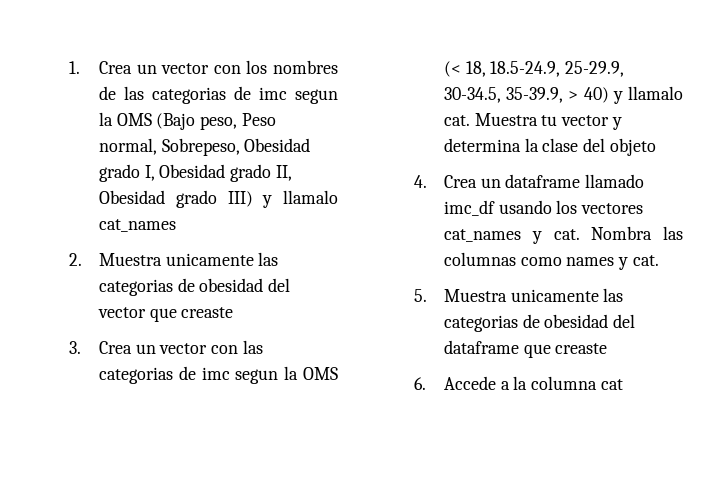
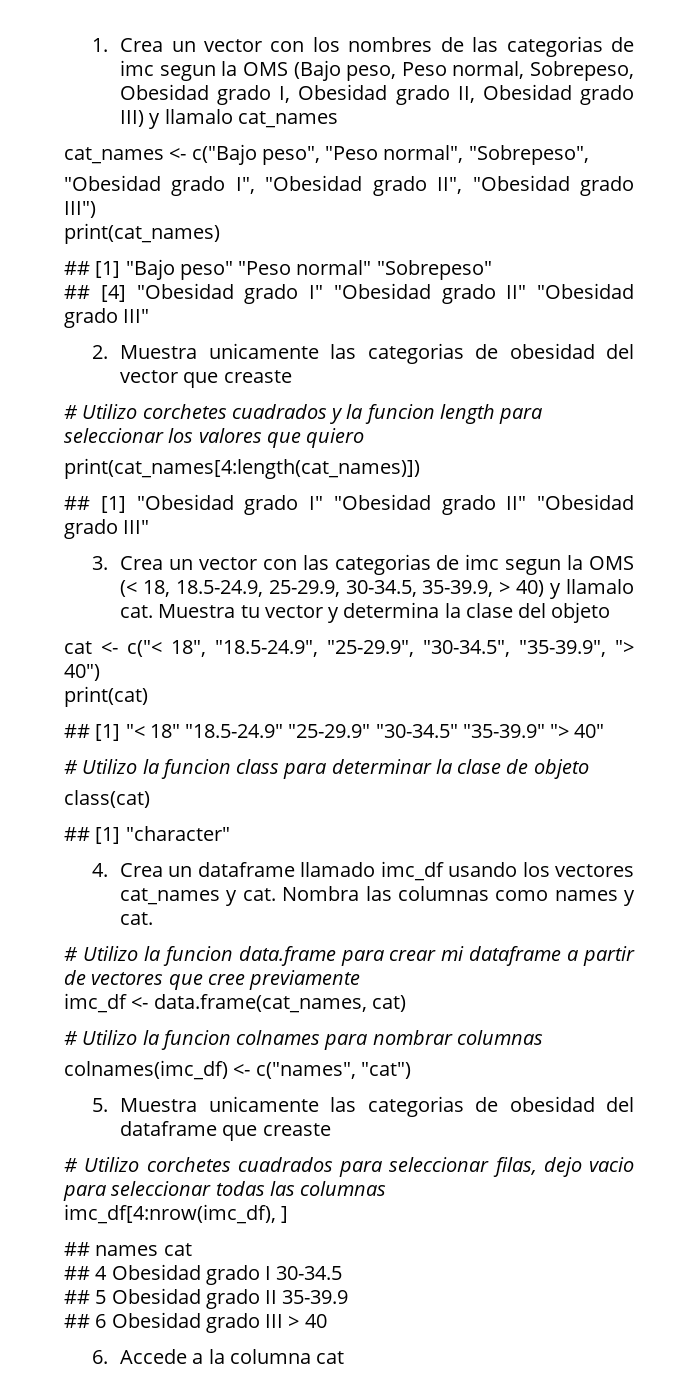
+ cat_names <- c("Bajo peso", "Peso normal", "Sobrepeso",
+ "Obesidad grado I", "Obesidad grado II", "Obesidad grado III")
+ print(cat_names)
+ ## [1] "Bajo peso" "Peso normal" "Sobrepeso"
+ ## [4] "Obesidad grado I" "Obesidad grado II" "Obesidad grado III"
+ # Utilizo corchetes cuadrados y la funcion length para seleccionar los valores que quiero
+ print(cat_names[4:length(cat_names)])
+ ## [1] "Obesidad grado I" "Obesidad grado II" "Obesidad grado III"
+ cat <- c("< 18", "18.5-24.9", "25-29.9", "30-34.5", "35-39.9", "> 40")
+ print(cat)
+ ## [1] "< 18" "18.5-24.9" "25-29.9" "30-34.5" "35-39.9" "> 40"
+ # Utilizo la funcion class para determinar la clase de objeto
+ class(cat)
+ ## [1] "character"
+ # Utilizo la funcion data.frame para crear mi dataframe a partir de vectores que cree previamente
+ imc_df <- data.frame(cat_names, cat)
+ # Utilizo la funcion colnames para nombrar columnas
+ colnames(imc_df) <- c("names", "cat")
+ # Utilizo corchetes cuadrados para seleccionar filas, dejo vacio para seleccionar todas las columnas
+ imc_df[4:nrow(imc_df), ]
+ ## names cat
+ ## 4 Obesidad grado I 30-34.5
+ ## 5 Obesidad grado II 35-39.9
+ ## 6 Obesidad grado III > 40

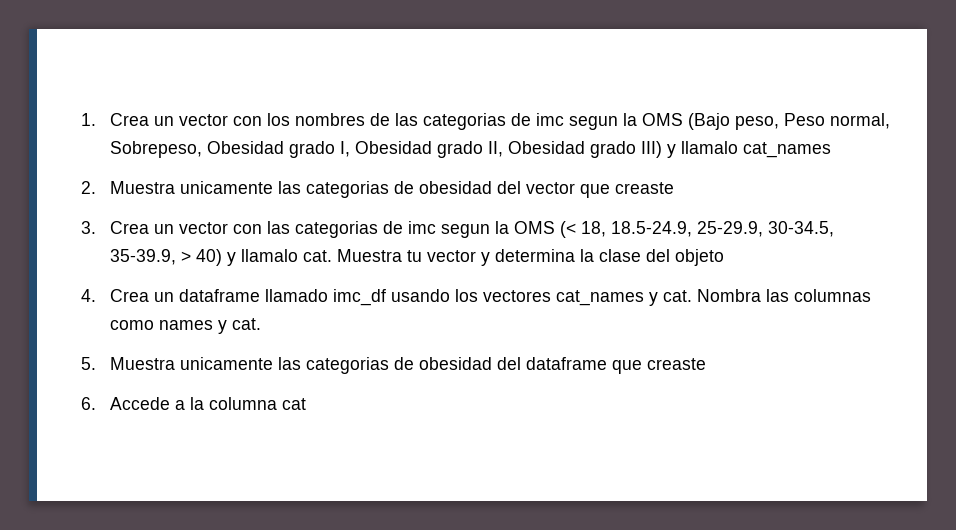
- cat_names <- c("Bajo peso", "Peso normal", "Sobrepeso",
- "Obesidad grado I", "Obesidad grado II", "Obesidad grado III")
- print(cat_names)
- ## [1] "Bajo peso" "Peso normal" "Sobrepeso"
- ## [4] "Obesidad grado I" "Obesidad grado II" "Obesidad grado III"
- # Utilizo corchetes cuadrados y la funcion length para seleccionar los valores que quiero
- print(cat_names[4:length(cat_names)])
- ## [1] "Obesidad grado I" "Obesidad grado II" "Obesidad grado III"
- cat <- c("< 18", "18.5-24.9", "25-29.9", "30-34.5", "35-39.9", "> 40")
- print(cat)
- ## [1] "< 18" "18.5-24.9" "25-29.9" "30-34.5" "35-39.9" "> 40"
- # Utilizo la funcion class para determinar la clase de objeto
- class(cat)
- ## [1] "character"
- # Utilizo la funcion data.frame para crear mi dataframe a partir de vectores que cree previamente
- imc_df <- data.frame(cat_names, cat)
- # Utilizo la funcion colnames para nombrar columnas
- colnames(imc_df) <- c("names", "cat")
- # Utilizo corchetes cuadrados para seleccionar filas, dejo vacio para seleccionar todas las columnas
- imc_df[4:nrow(imc_df), ]
- ## names cat
- ## 4 Obesidad grado I 30-34.5
- ## 5 Obesidad grado II 35-39.9
- ## 6 Obesidad grado III > 40

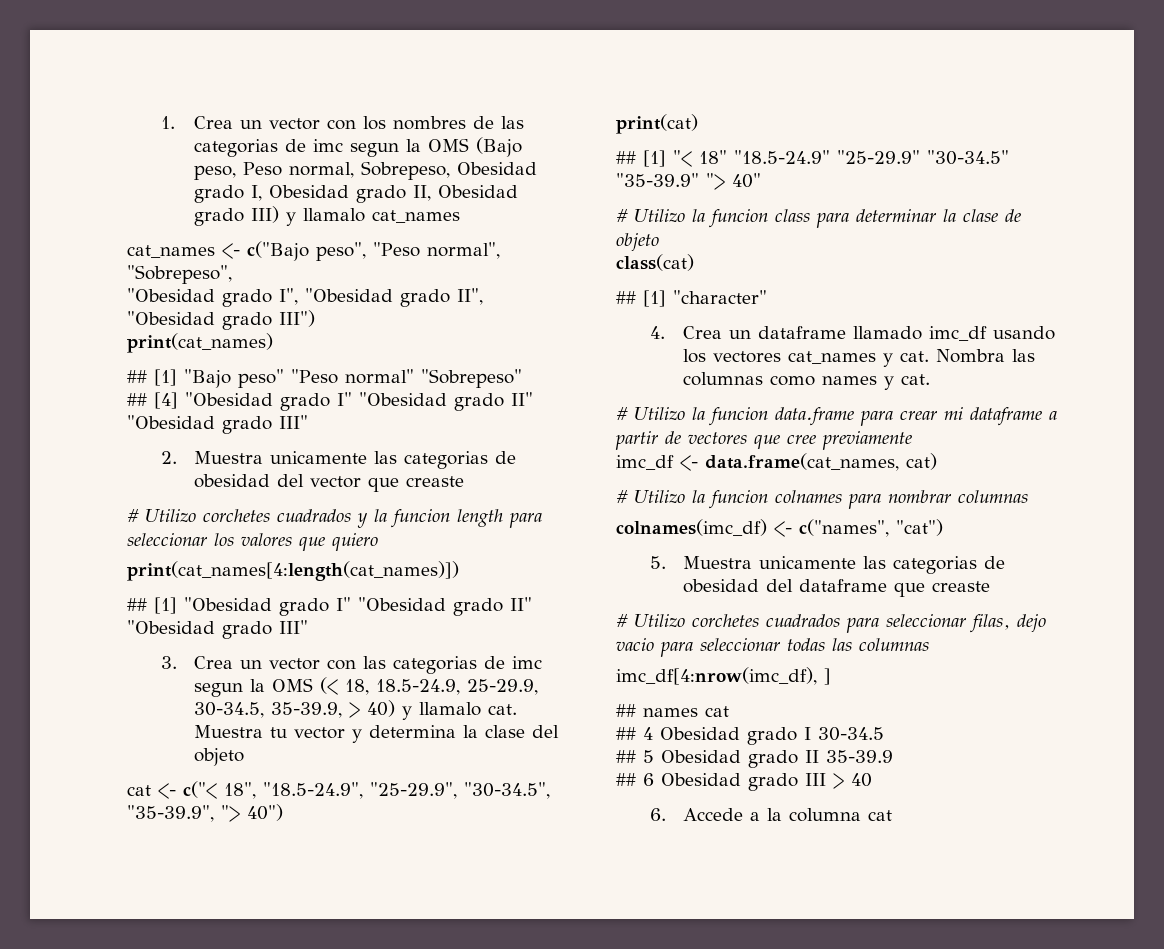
+ cat_names <- c("Bajo peso", "Peso normal", "Sobrepeso",
+ "Obesidad grado I", "Obesidad grado II", "Obesidad grado III")
+ print(cat_names)
+ ## [1] "Bajo peso" "Peso normal" "Sobrepeso"
+ ## [4] "Obesidad grado I" "Obesidad grado II" "Obesidad grado III"
+ # Utilizo corchetes cuadrados y la funcion length para seleccionar los valores que quiero
+ print(cat_names[4:length(cat_names)])
+ ## [1] "Obesidad grado I" "Obesidad grado II" "Obesidad grado III"
+ cat <- c("< 18", "18.5-24.9", "25-29.9", "30-34.5", "35-39.9", "> 40")
+ print(cat)
+ ## [1] "< 18" "18.5-24.9" "25-29.9" "30-34.5" "35-39.9" "> 40"
+ # Utilizo la funcion class para determinar la clase de objeto
+ class(cat)
+ ## [1] "character"
+ # Utilizo la funcion data.frame para crear mi dataframe a partir de vectores que cree previamente
+ imc_df <- data.frame(cat_names, cat)
+ # Utilizo la funcion colnames para nombrar columnas
+ colnames(imc_df) <- c("names", "cat")
+ # Utilizo corchetes cuadrados para seleccionar filas, dejo vacio para seleccionar todas las columnas
+ imc_df[4:nrow(imc_df), ]
+ ## names cat
+ ## 4 Obesidad grado I 30-34.5
+ ## 5 Obesidad grado II 35-39.9
+ ## 6 Obesidad grado III > 40

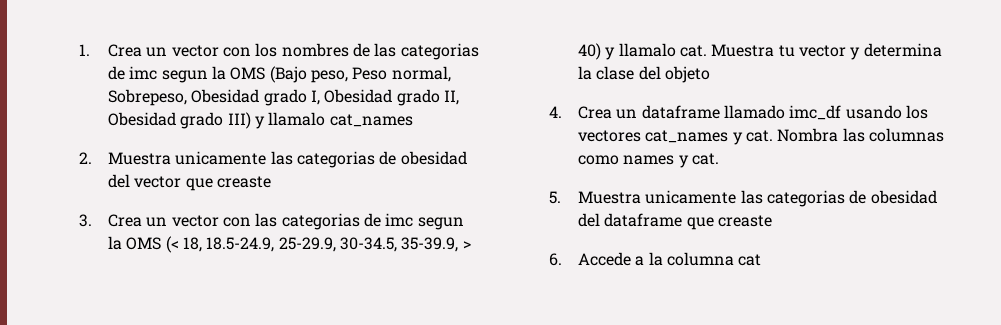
- cat_names <- c("Bajo peso", "Peso normal", "Sobrepeso",
- "Obesidad grado I", "Obesidad grado II", "Obesidad grado III")
- print(cat_names)
- ## [1] "Bajo peso" "Peso normal" "Sobrepeso"
- ## [4] "Obesidad grado I" "Obesidad grado II" "Obesidad grado III"
- # Utilizo corchetes cuadrados y la funcion length para seleccionar los valores que quiero
- print(cat_names[4:length(cat_names)])
- ## [1] "Obesidad grado I" "Obesidad grado II" "Obesidad grado III"
- cat <- c("< 18", "18.5-24.9", "25-29.9", "30-34.5", "35-39.9", "> 40")
- print(cat)
- ## [1] "< 18" "18.5-24.9" "25-29.9" "30-34.5" "35-39.9" "> 40"
- # Utilizo la funcion class para determinar la clase de objeto
- class(cat)
- ## [1] "character"
- # Utilizo la funcion data.frame para crear mi dataframe a partir de vectores que cree previamente
- imc_df <- data.frame(cat_names, cat)
- # Utilizo la funcion colnames para nombrar columnas
- colnames(imc_df) <- c("names", "cat")
- # Utilizo corchetes cuadrados para seleccionar filas, dejo vacio para seleccionar todas las columnas
- imc_df[4:nrow(imc_df), ]
- ## names cat
- ## 4 Obesidad grado I 30-34.5
- ## 5 Obesidad grado II 35-39.9
- ## 6 Obesidad grado III > 40

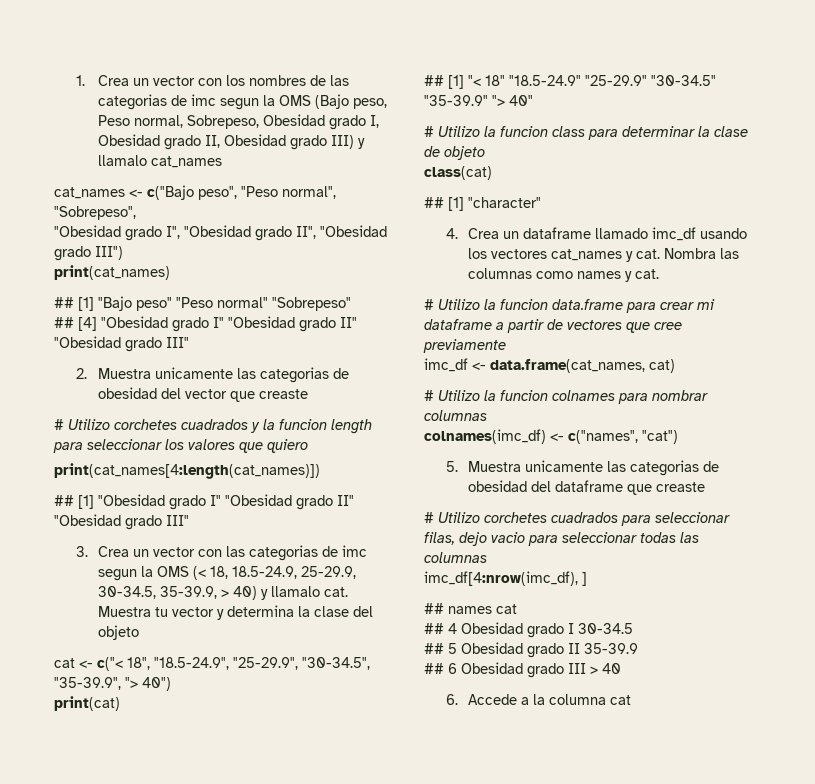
+ cat_names <- c("Bajo peso", "Peso normal", "Sobrepeso",
+ "Obesidad grado I", "Obesidad grado II", "Obesidad grado III")
+ print(cat_names)
+ ## [1] "Bajo peso" "Peso normal" "Sobrepeso"
+ ## [4] "Obesidad grado I" "Obesidad grado II" "Obesidad grado III"
+ # Utilizo corchetes cuadrados y la funcion length para seleccionar los valores que quiero
+ print(cat_names[4:length(cat_names)])
+ ## [1] "Obesidad grado I" "Obesidad grado II" "Obesidad grado III"
+ cat <- c("< 18", "18.5-24.9", "25-29.9", "30-34.5", "35-39.9", "> 40")
+ print(cat)
+ ## [1] "< 18" "18.5-24.9" "25-29.9" "30-34.5" "35-39.9" "> 40"
+ # Utilizo la funcion class para determinar la clase de objeto
+ class(cat)
+ ## [1] "character"
+ # Utilizo la funcion data.frame para crear mi dataframe a partir de vectores que cree previamente
+ imc_df <- data.frame(cat_names, cat)
+ # Utilizo la funcion colnames para nombrar columnas
+ colnames(imc_df) <- c("names", "cat")
+ # Utilizo corchetes cuadrados para seleccionar filas, dejo vacio para seleccionar todas las columnas
+ imc_df[4:nrow(imc_df), ]
+ ## names cat
+ ## 4 Obesidad grado I 30-34.5
+ ## 5 Obesidad grado II 35-39.9
+ ## 6 Obesidad grado III > 40

